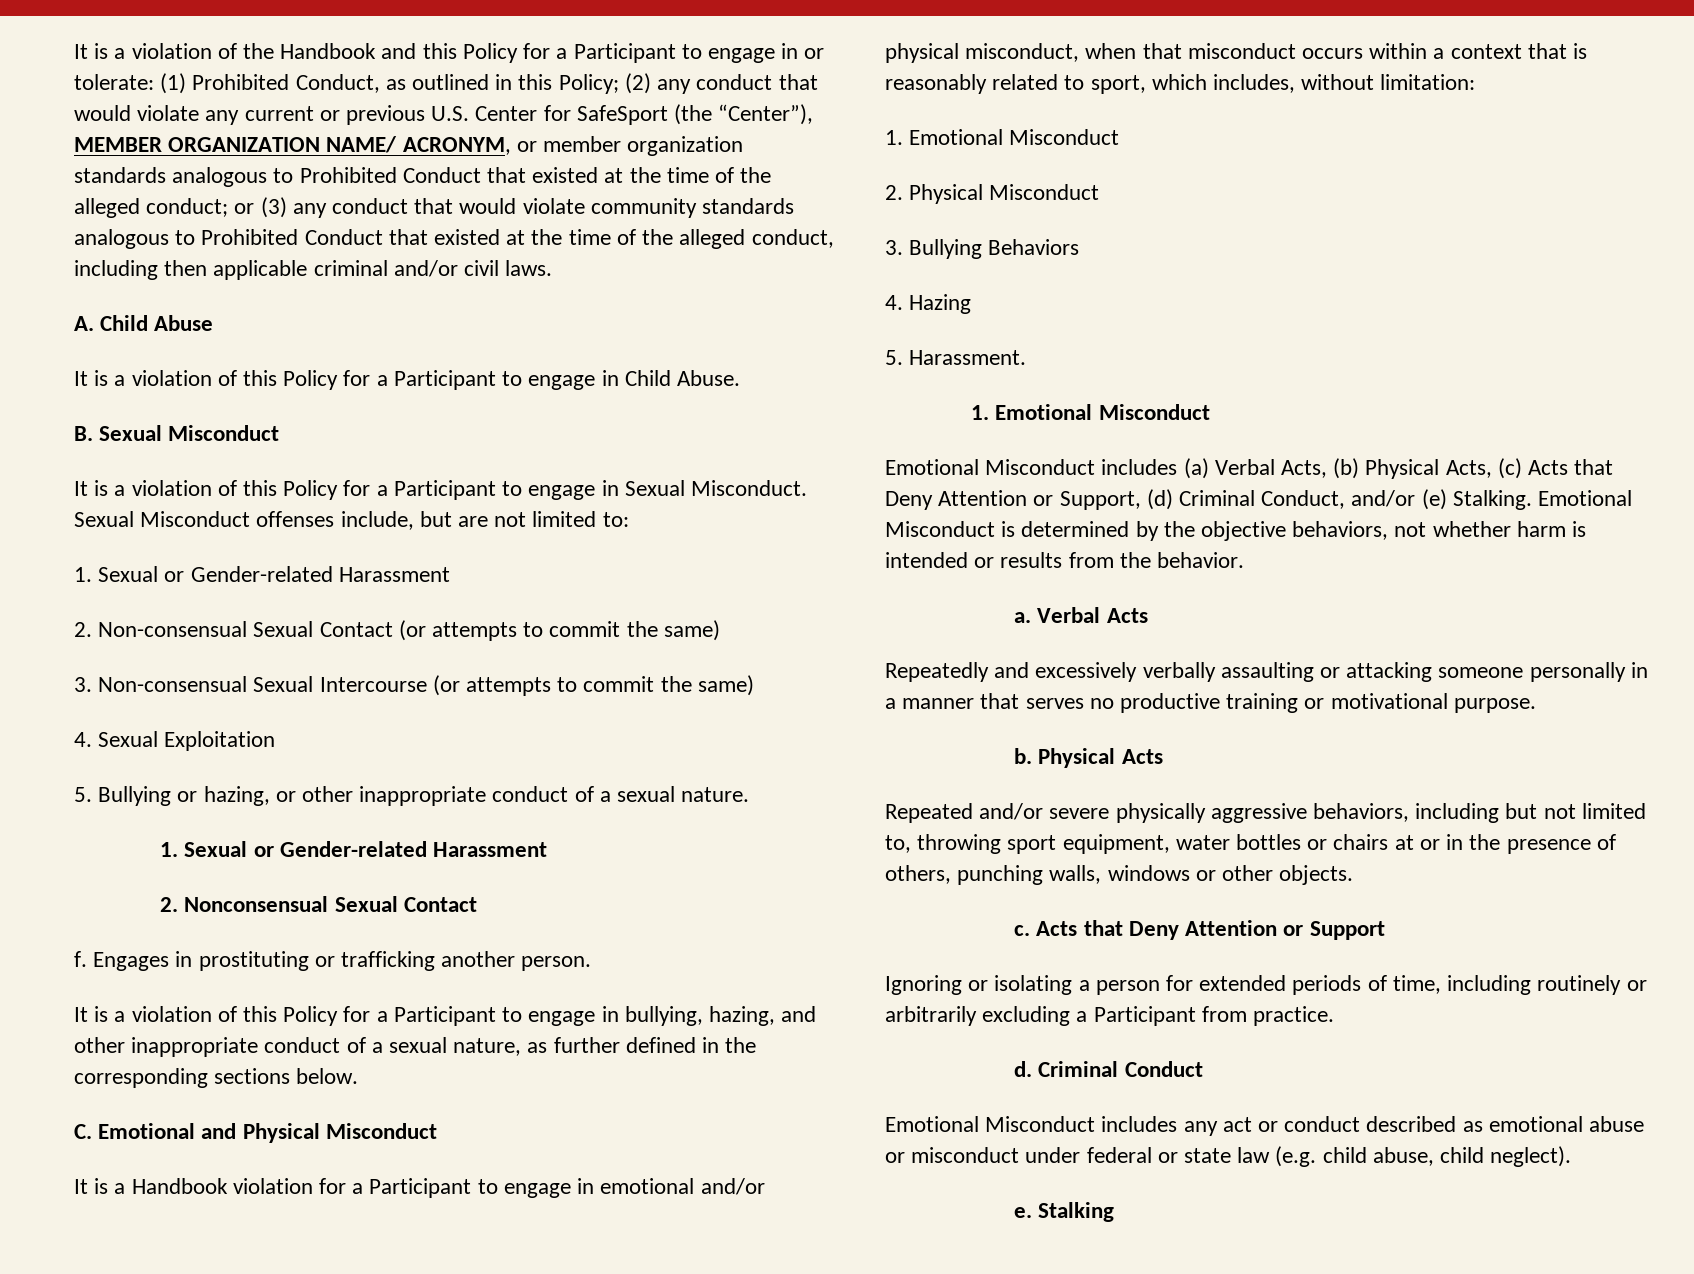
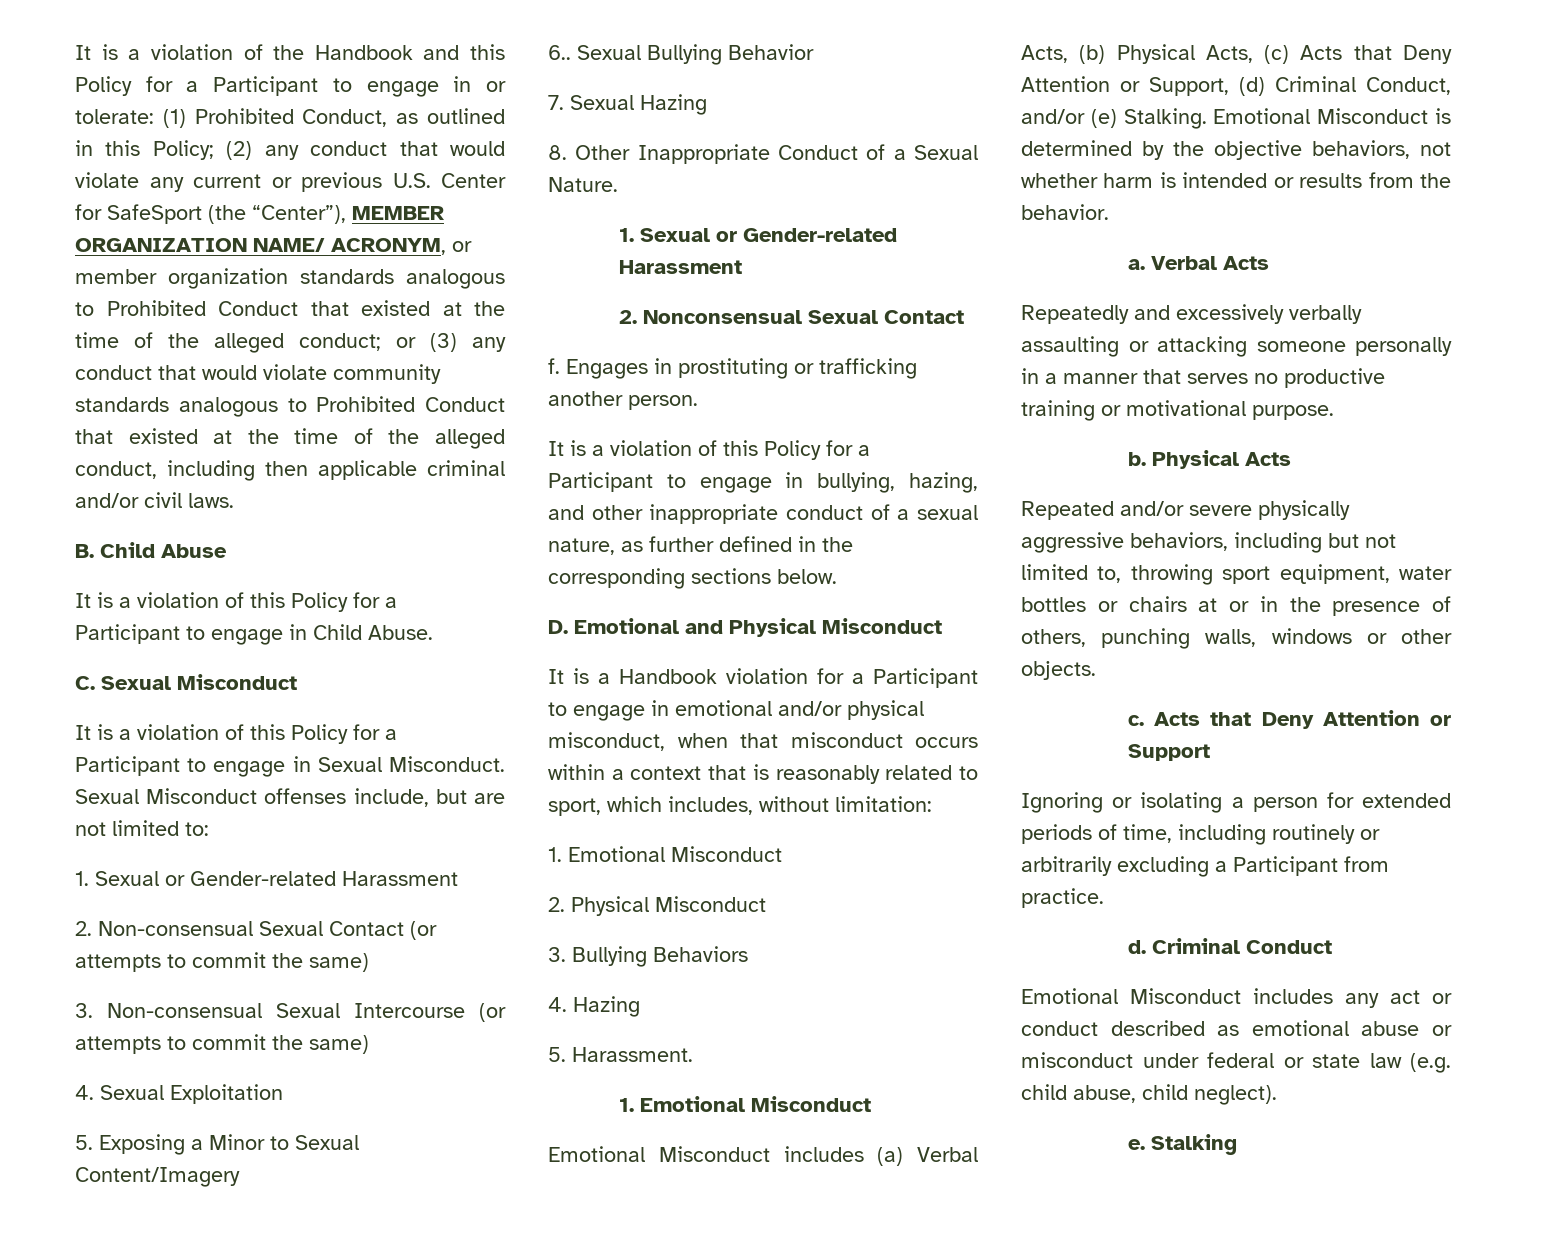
- A. Child Abuse
+ B. Child Abuse
- B. Sexual Misconduct
+ C. Sexual Misconduct
- 5. Bullying or hazing, or other inappropriate conduct of a sexual nature.
+ 5. Exposing a Minor to Sexual Content/Imagery
+ 6.. Sexual Bullying Behavior
+ 7. Sexual Hazing
+ 8. Other Inappropriate Conduct of a Sexual Nature.
- C. Emotional and Physical Misconduct
+ D. Emotional and Physical Misconduct

